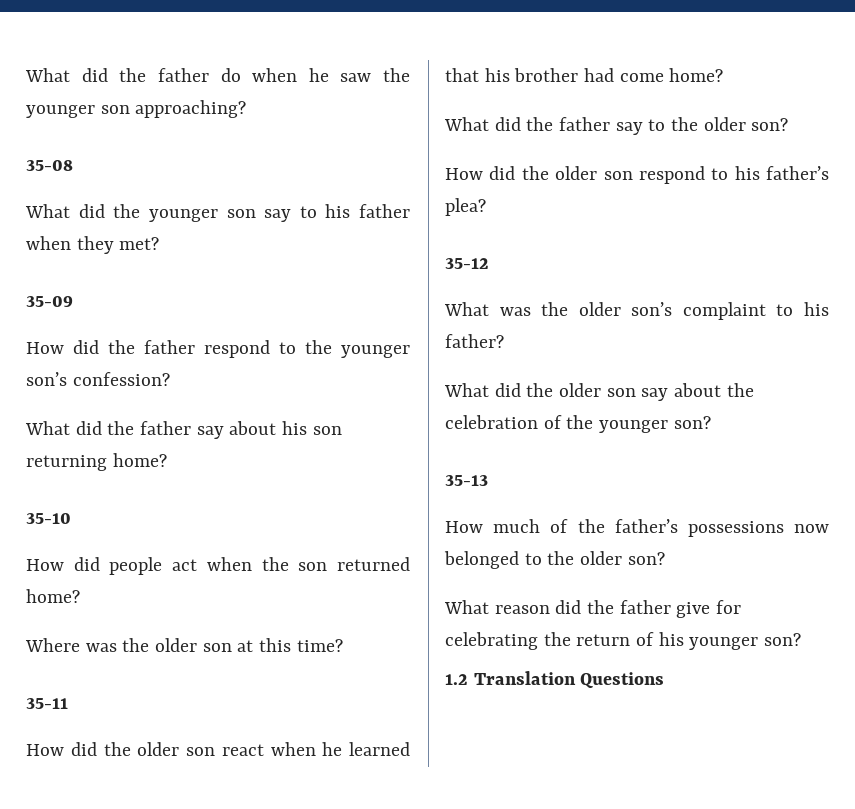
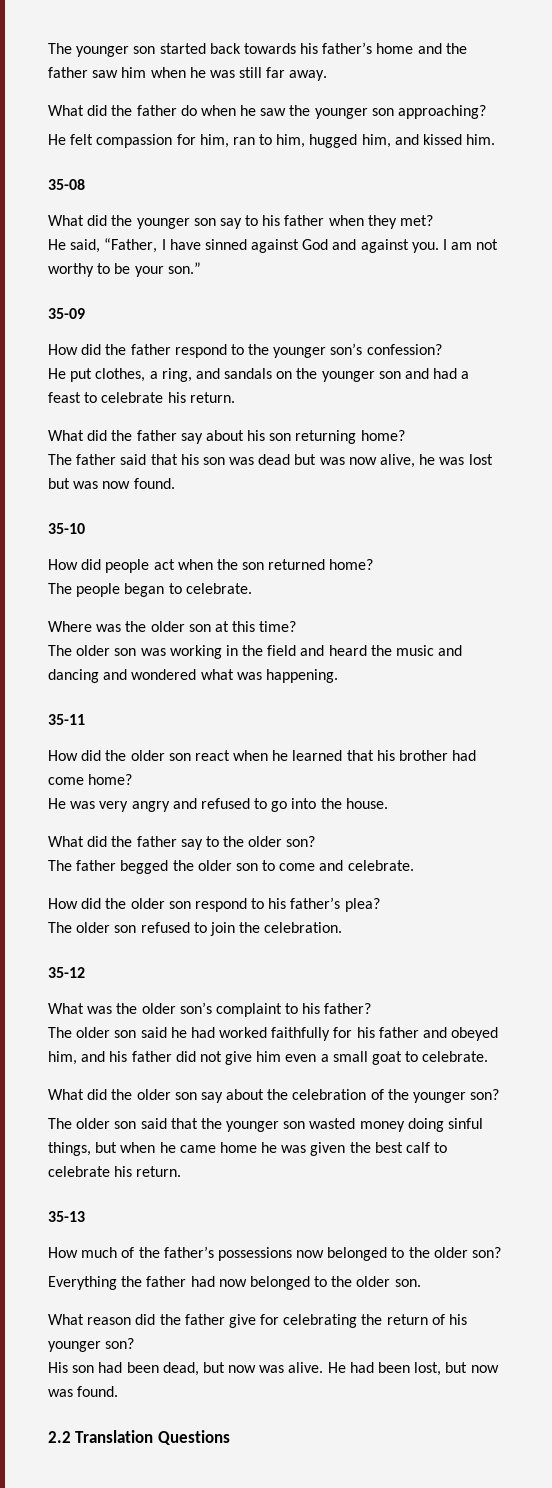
+ The younger son started back towards his father’s home and the father saw him when he was still far away.
+ He felt compassion for him, ran to him, hugged him, and kissed him.
+ He said, “Father, I have sinned against God and against you. I am not worthy to be your son.”
+ He put clothes, a ring, and sandals on the younger son and had a feast to celebrate his return.
+ The father said that his son was dead but was now alive, he was lost but was now found.
+ The people began to celebrate.
+ The older son was working in the field and heard the music and dancing and wondered what was happening.
+ He was very angry and refused to go into the house.
+ The father begged the older son to come and celebrate.
+ The older son refused to join the celebration.
+ The older son said he had worked faithfully for his father and obeyed him, and his father did not give him even a small goat to celebrate.
+ The older son said that the younger son wasted money doing sinful things, but when he came home he was given the best calf to celebrate his return.
+ Everything the father had now belonged to the older son.
- 1.2 Translation Questions
+ His son had been dead, but now was alive. He had been lost, but now was found.
+ 2.2 Translation Questions

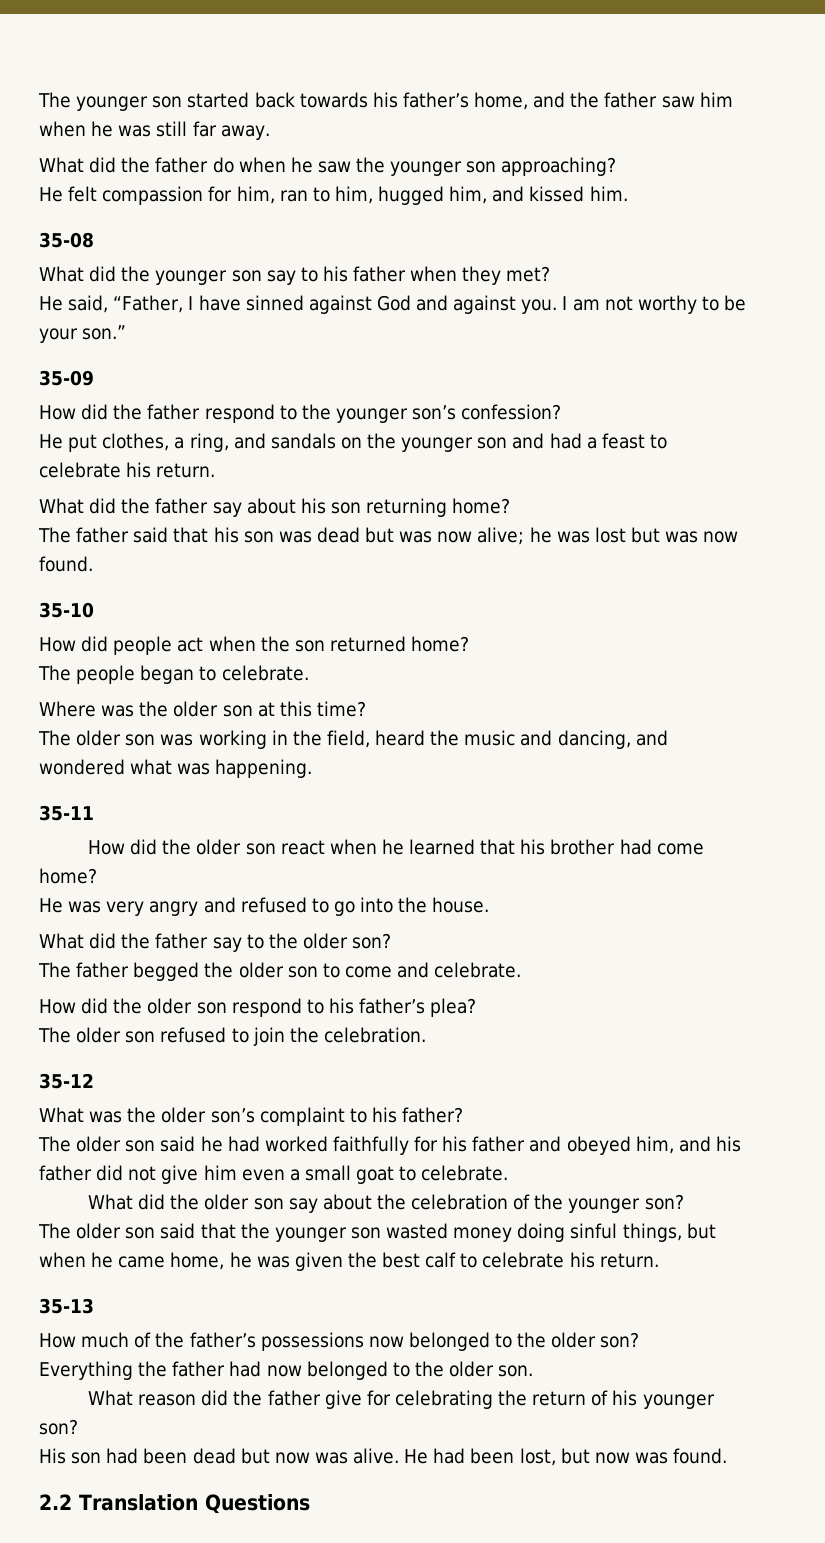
- The younger son started back towards his father’s home and the father saw him when he was still far away.
+ The younger son started back towards his father’s home, and the father saw him when he was still far away.
- The father said that his son was dead but was now alive, he was lost but was now found.
+ The father said that his son was dead but was now alive; he was lost but was now found.
- The older son was working in the field and heard the music and dancing and wondered what was happening.
+ The older son was working in the field, heard the music and dancing, and wondered what was happening.
- The older son said that the younger son wasted money doing sinful things, but when he came home he was given the best calf to celebrate his return.
+ The older son said that the younger son wasted money doing sinful things, but when he came home, he was given the best calf to celebrate his return.
- His son had been dead, but now was alive.
+ His son had been dead but now was alive.

